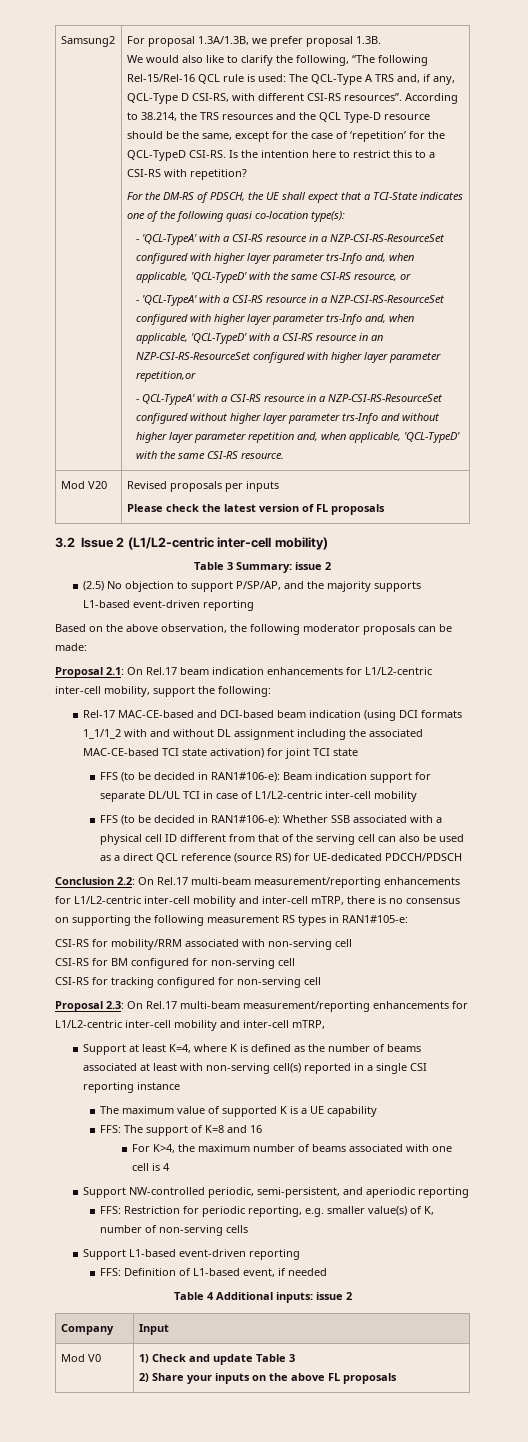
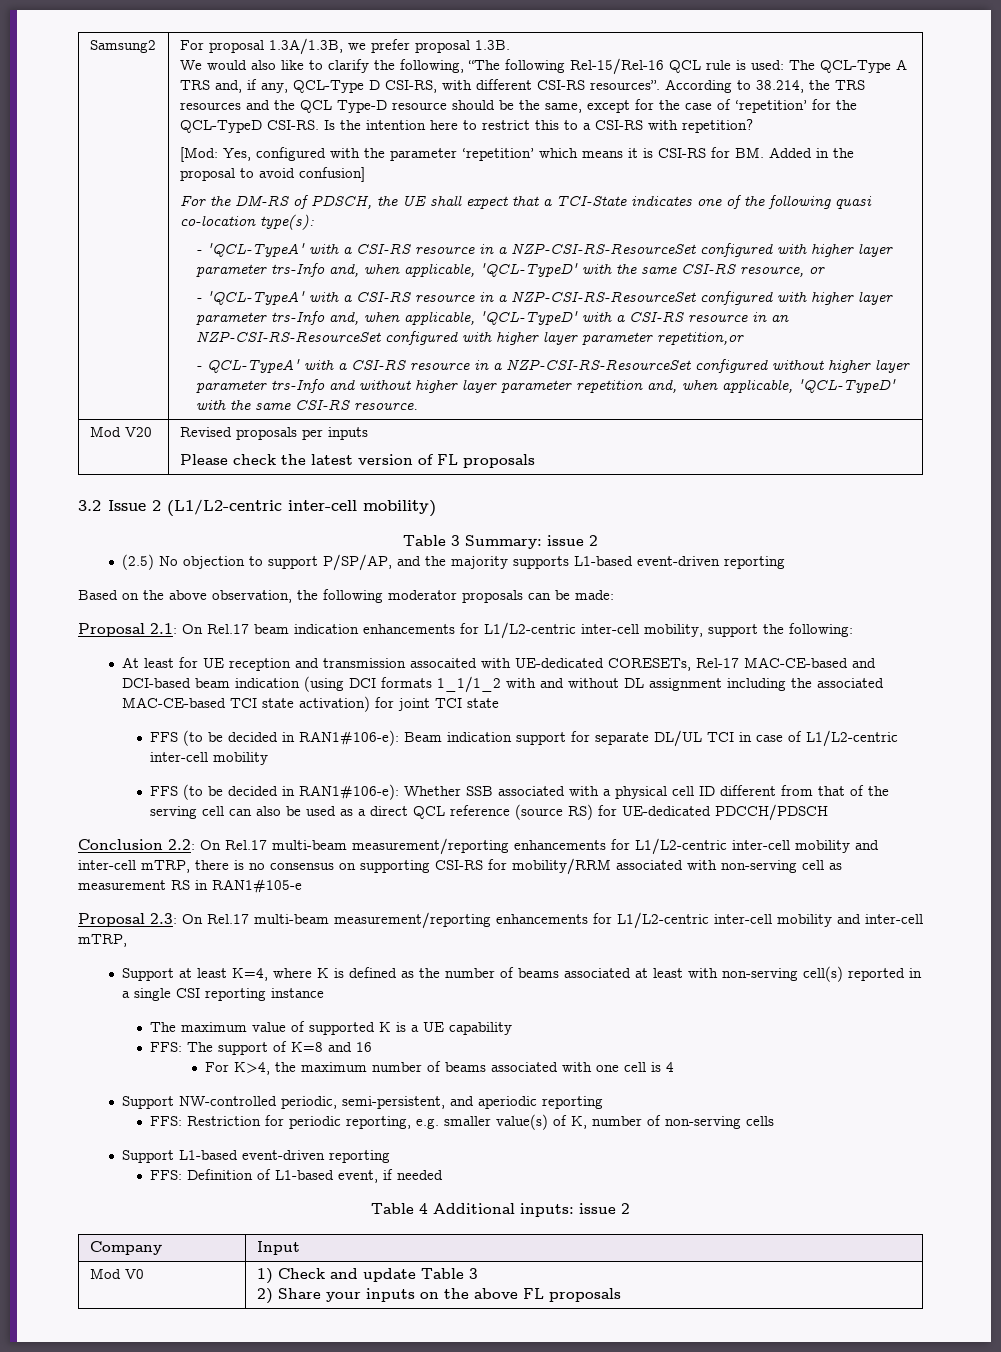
+ [Mod: Yes, configured with the parameter ‘repetition’ which means it is CSI-RS for BM. Added in the proposal to avoid confusion]
- Rel-17 MAC-CE-based and DCI-based beam indication (using DCI formats 1_1/1_2 with and without DL assignment including the associated MAC-CE-based TCI state activation) for joint TCI state
+ At least for UE reception and transmission assocaited with UE-dedicated CORESETs, Rel-17 MAC-CE-based and DCI-based beam indication (using DCI formats 1_1/1_2 with and without DL assignment including the associated MAC-CE-based TCI state activation) for joint TCI state
- Conclusion 2.2: On Rel.17 multi-beam measurement/reporting enhancements for L1/L2-centric inter-cell mobility and inter-cell mTRP, there is no consensus on supporting the following measurement RS types in RAN1#105-e:
- CSI-RS for mobility/RRM associated with non-serving cell
- CSI-RS for BM configured for non-serving cell
- CSI-RS for tracking configured for non-serving cell
+ Conclusion 2.2: On Rel.17 multi-beam measurement/reporting enhancements for L1/L2-centric inter-cell mobility and inter-cell mTRP, there is no consensus on supporting CSI-RS for mobility/RRM associated with non-serving cell as measurement RS in RAN1#105-e

